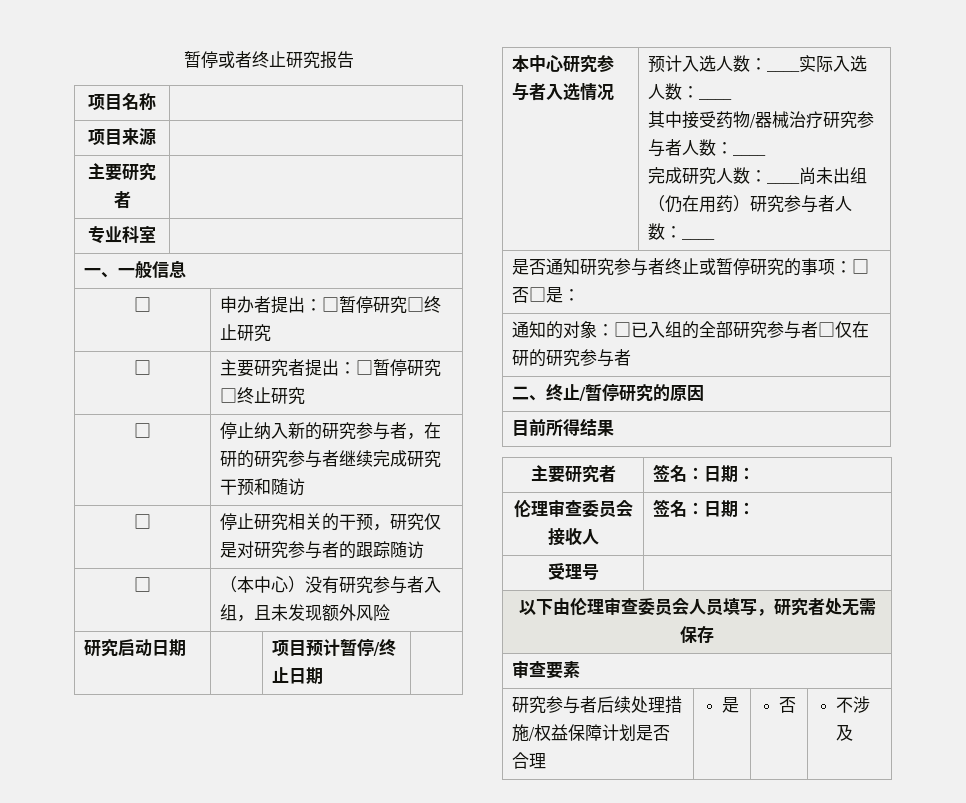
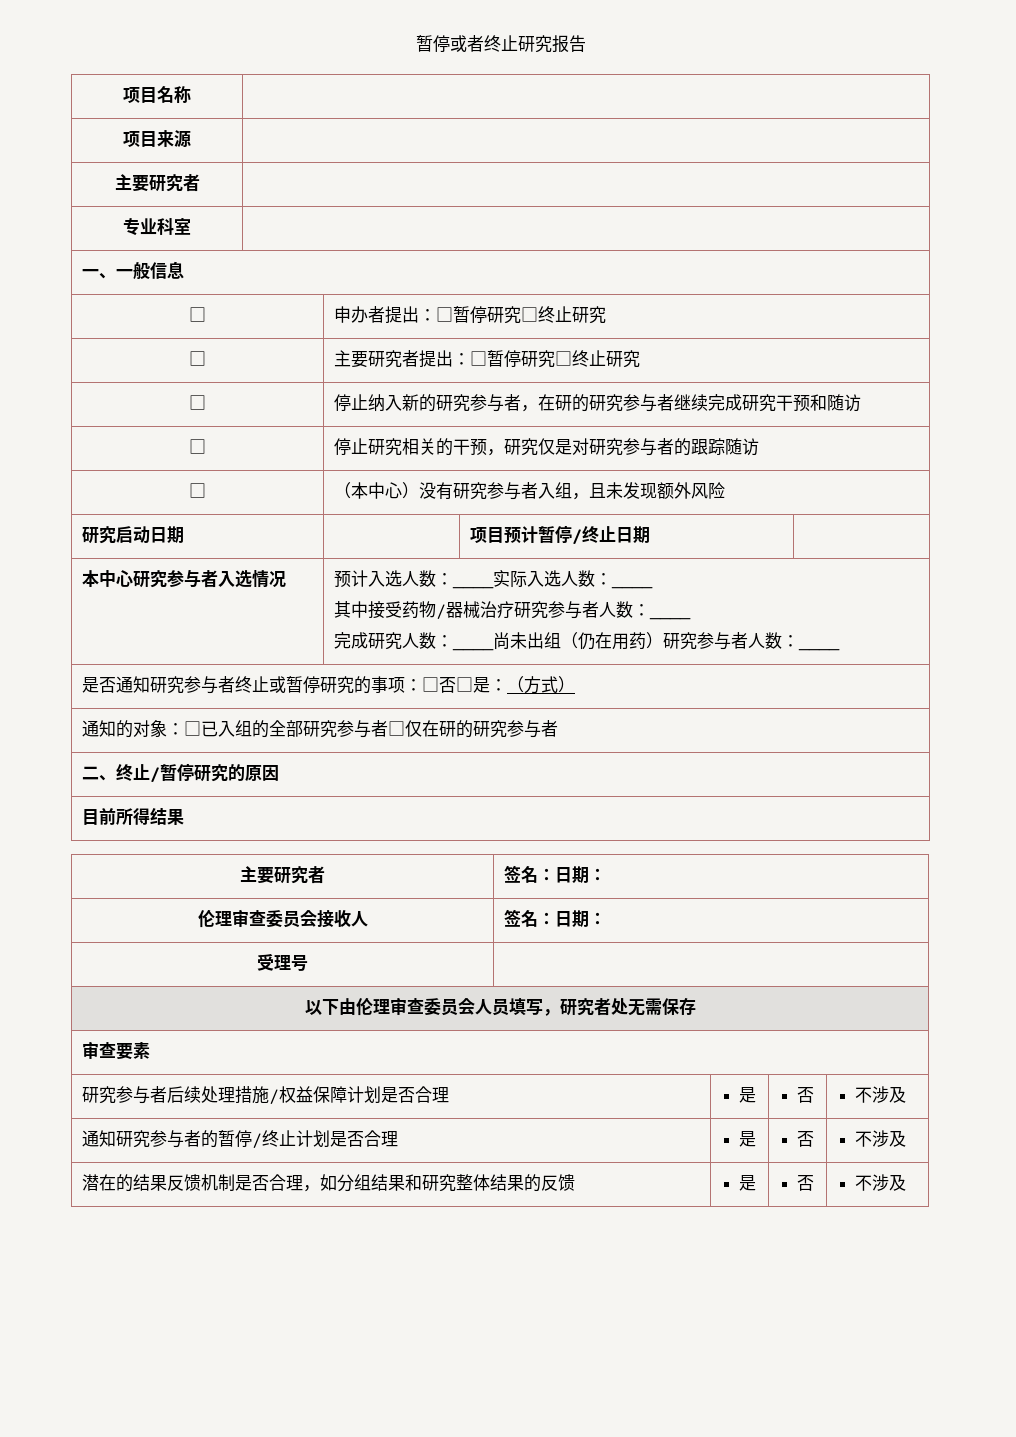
- 是否通知研究参与者终止或暂停研究的事项：□否□是：
+ 是否通知研究参与者终止或暂停研究的事项：□否□是：（方式）
+ 通知研究参与者的暂停/终止计划是否合理 | 是 | 否 | 不涉及
+ 潜在的结果反馈机制是否合理，如分组结果和研究整体结果的反馈 | 是 | 否 | 不涉及

